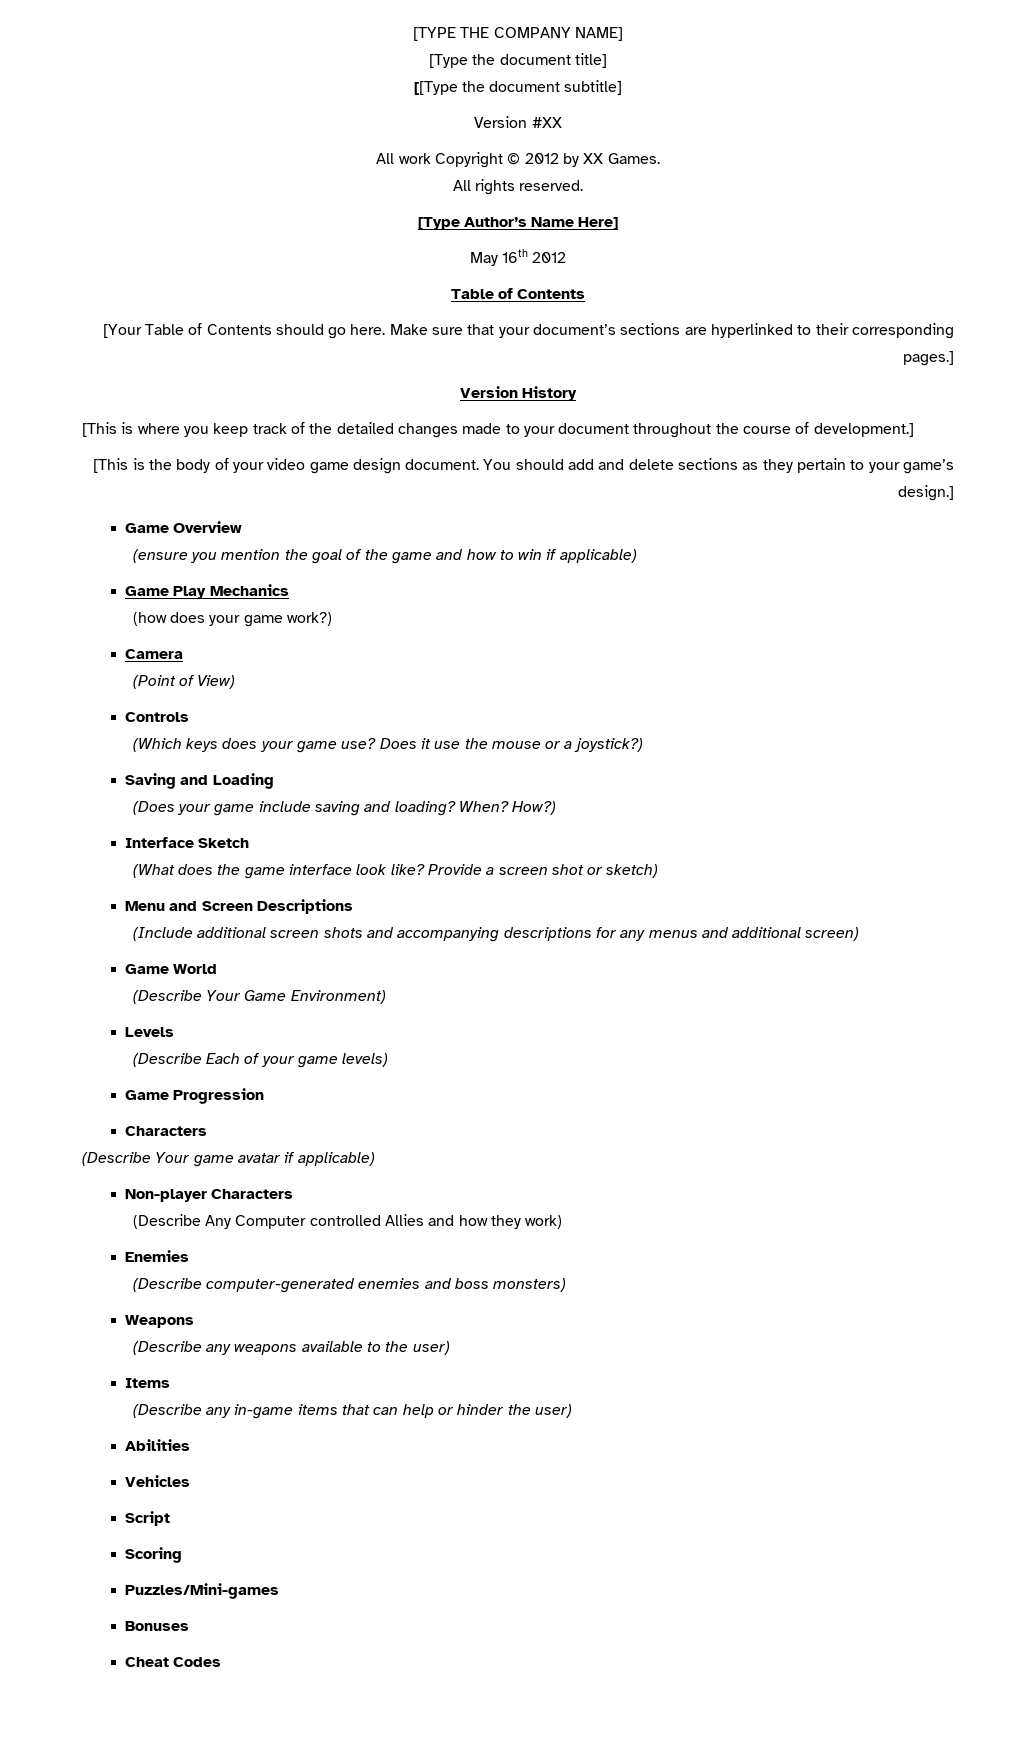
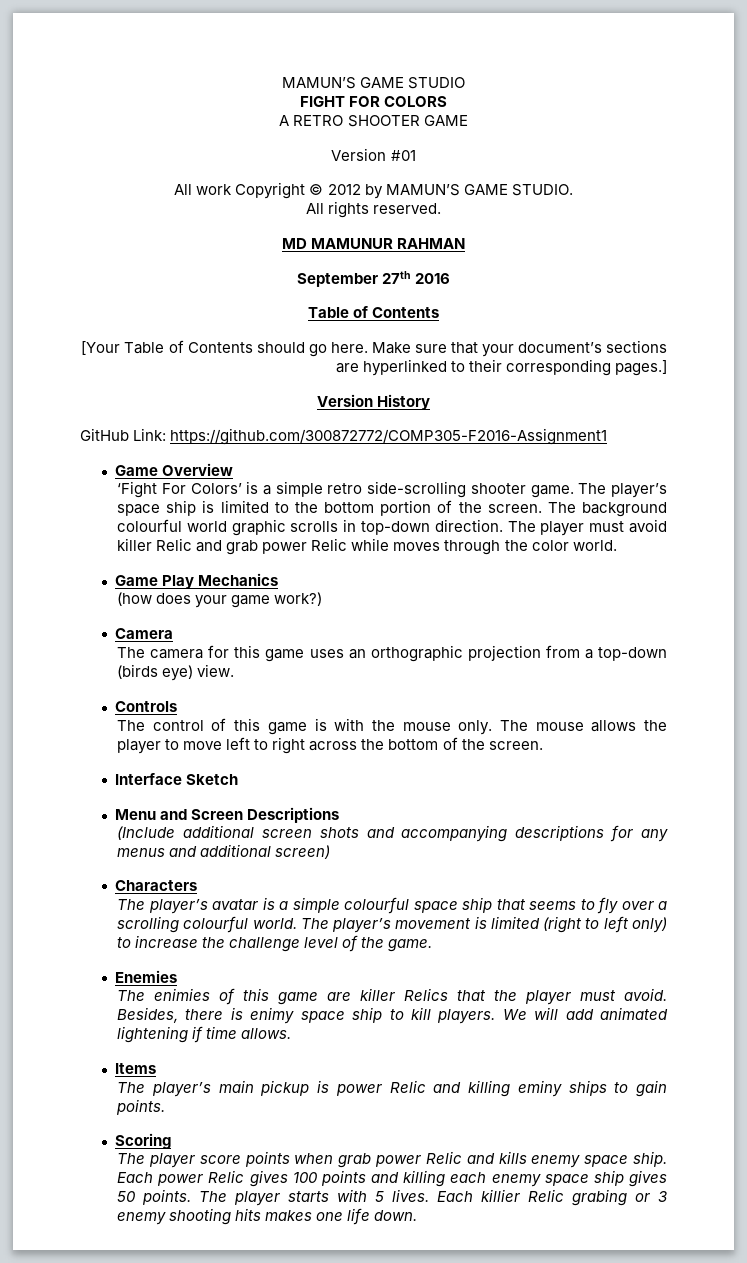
- [TYPE THE COMPANY NAME]
- [Type the document title]
- [[Type the document subtitle]
- Version #XX
+ MAMUN’S GAME STUDIO
+ FIGHT FOR COLORS
+ A RETRO SHOOTER GAME
+ Version #01
- All work Copyright © 2012 by XX Games.
+ All work Copyright © 2012 by MAMUN’S GAME STUDIO.
- [Type Author’s Name Here]
- May 16th 2012
+ MD MAMUNUR RAHMAN
+ September 27th 2016
- [This is where you keep track of the detailed changes made to your document throughout the course of development.]
- [This is the body of your video game design document. You should add and delete sections as they pertain to your game’s design.]
+ GitHub Link: https://github.com/300872772/COMP305-F2016-Assignment1
  Game Overview
- (ensure you mention the goal of the game and how to win if applicable)
+ ‘Fight For Colors’ is a simple retro side-scrolling shooter game. The player’s space ship is limited to the bottom portion of the screen. The background colourful world graphic scrolls in top-down direction. The player must avoid killer Relic and grab power Relic while moves through the color world.
- (Point of View)
+ The camera for this game uses an orthographic projection from a top-down (birds eye) view.
  Controls
- (Which keys does your game use? Does it use the mouse or a joystick?)
- Saving and Loading
- (Does your game include saving and loading? When? How?)
+ The control of this game is with the mouse only. The mouse allows the player to move left to right across the bottom of the screen.
  Interface Sketch
- (What does the game interface look like? Provide a screen shot or sketch)
- Game World
- (Describe Your Game Environment)
- Levels
- (Describe Each of your game levels)
- Game Progression
  Characters
- (Describe Your game avatar if applicable)
- Non-player Characters
- (Describe Any Computer controlled Allies and how they work)
+ The player’s avatar is a simple colourful space ship that seems to fly over a scrolling colourful world. The player’s movement is limited (right to left only) to increase the challenge level of the game.
  Enemies
- (Describe computer-generated enemies and boss monsters)
- Weapons
- (Describe any weapons available to the user)
+ The enimies of this game are killer Relics that the player must avoid. Besides, there is enimy space ship to kill players. We will add animated lightening if time allows.
  Items
- (Describe any in-game items that can help or hinder the user)
- Abilities
- Vehicles
- Script
+ The player’s main pickup is power Relic and killing eminy ships to gain points.
  Scoring
- Puzzles/Mini-games
- Bonuses
- Cheat Codes
+ The player score points when grab power Relic and kills enemy space ship. Each power Relic gives 100 points and killing each enemy space ship gives 50 points. The player starts with 5 lives. Each killier Relic grabing or 3 enemy shooting hits makes one life down.

